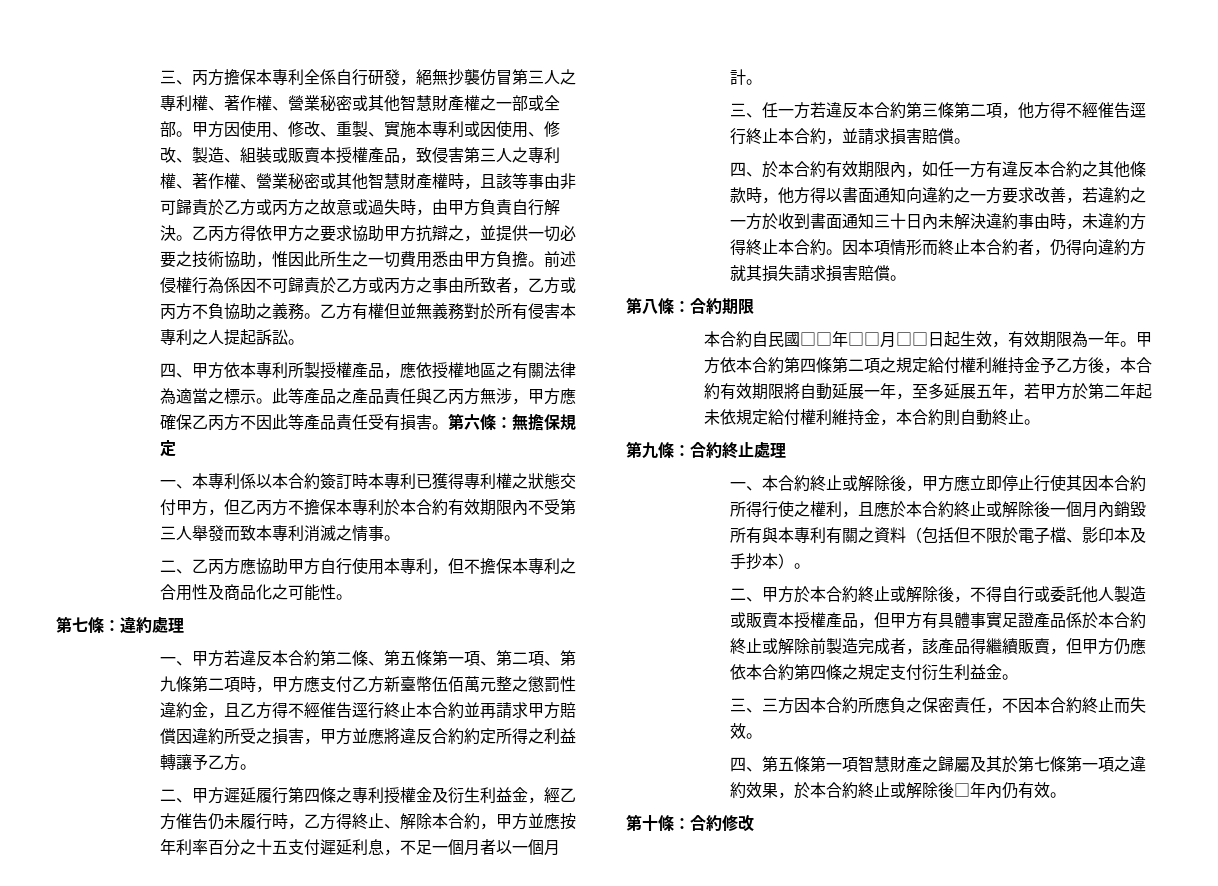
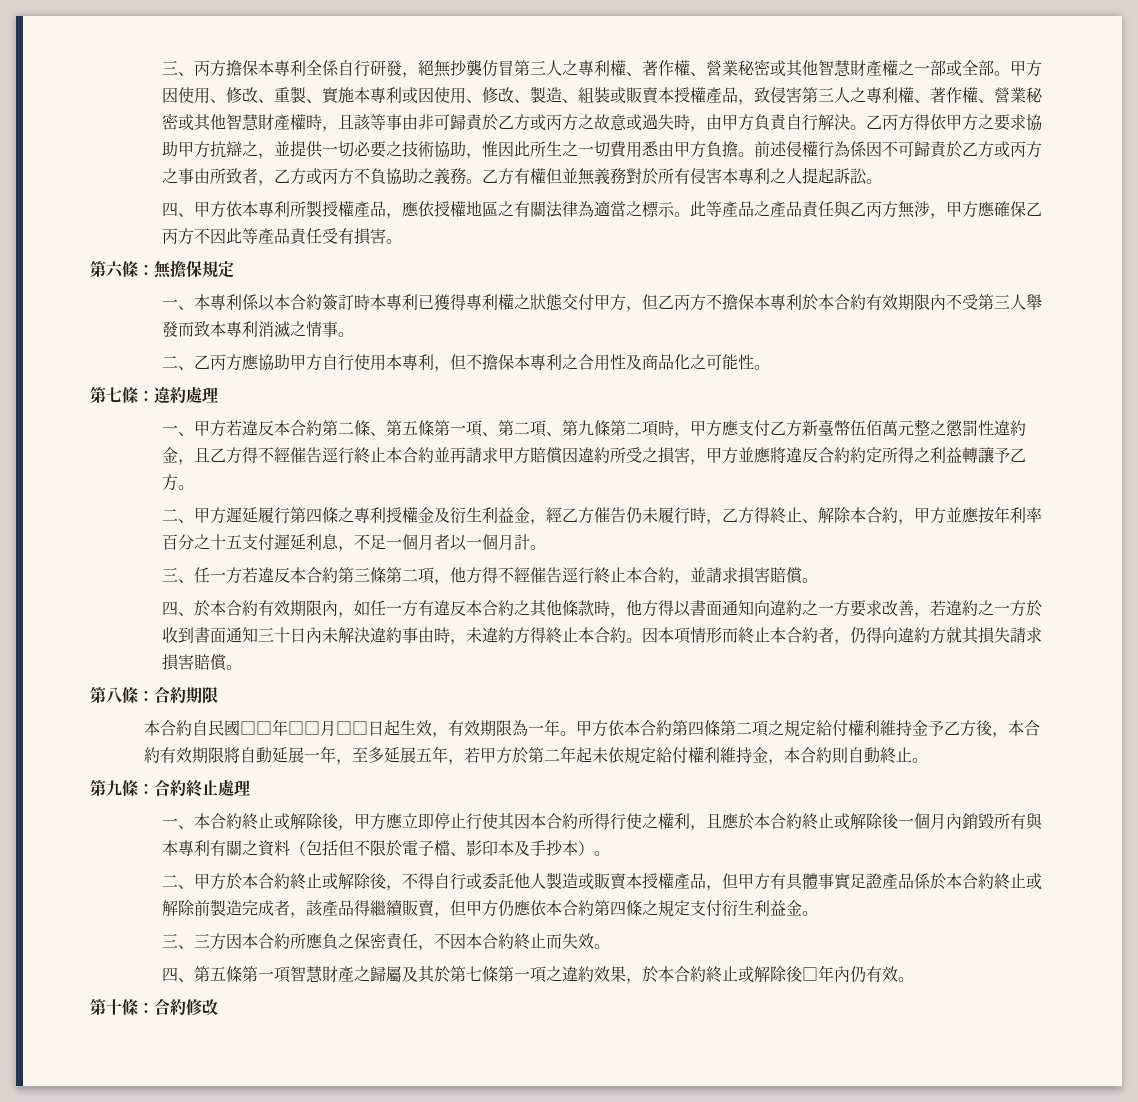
- 此等產品之產品責任與乙丙方無涉，甲方應確保乙丙方不因此等產品責任受有損害。第六條：無擔保規定
+ 此等產品之產品責任與乙丙方無涉，甲方應確保乙丙方不因此等產品責任受有損害。
+ 第六條：無擔保規定

